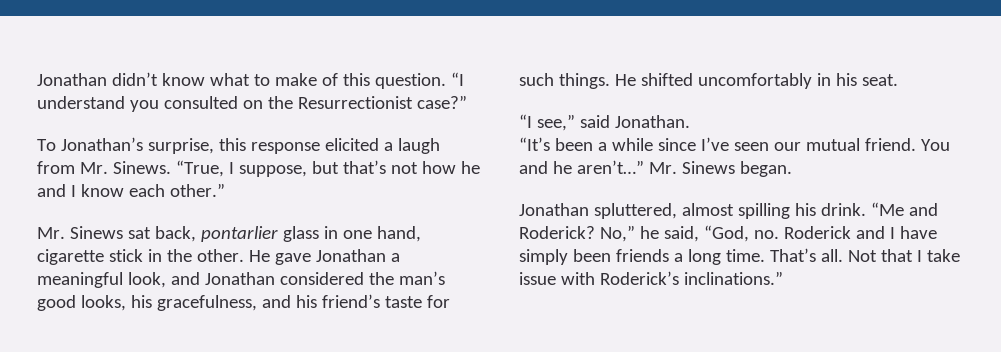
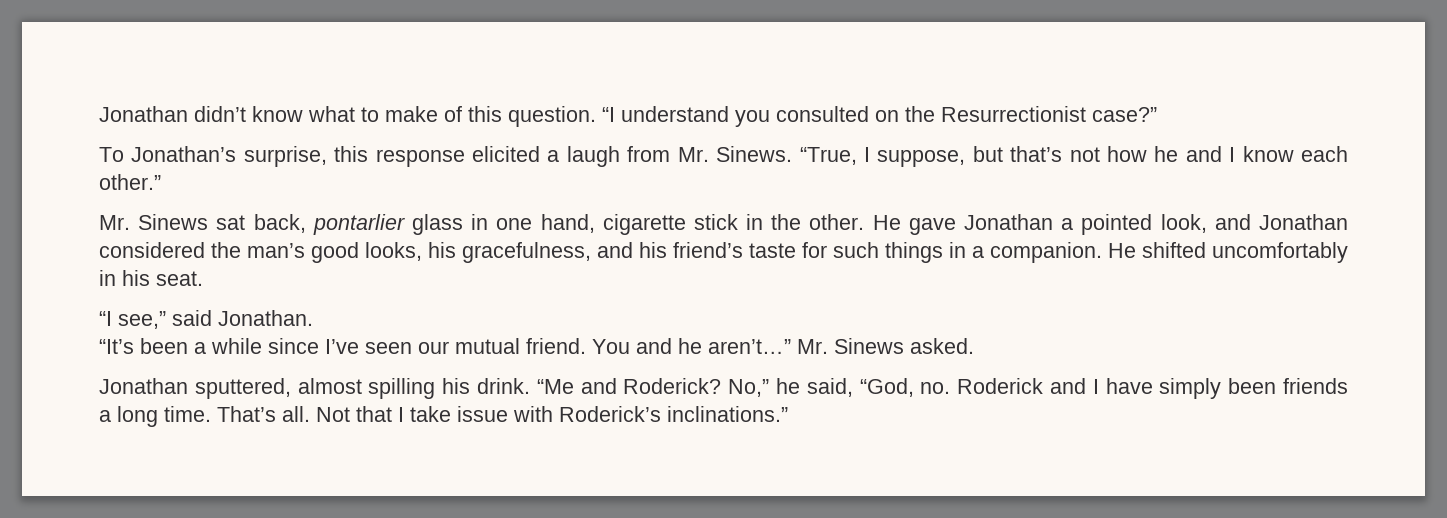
- He gave Jonathan a meaningful look, and Jonathan considered the man’s good looks, his gracefulness, and his friend’s taste for such things.
+ He gave Jonathan a pointed look, and Jonathan considered the man’s good looks, his gracefulness, and his friend’s taste for such things in a companion.
- Mr. Sinews began.
- Jonathan spluttered, almost spilling his drink.
+ Mr. Sinews asked.
+ Jonathan sputtered, almost spilling his drink.

